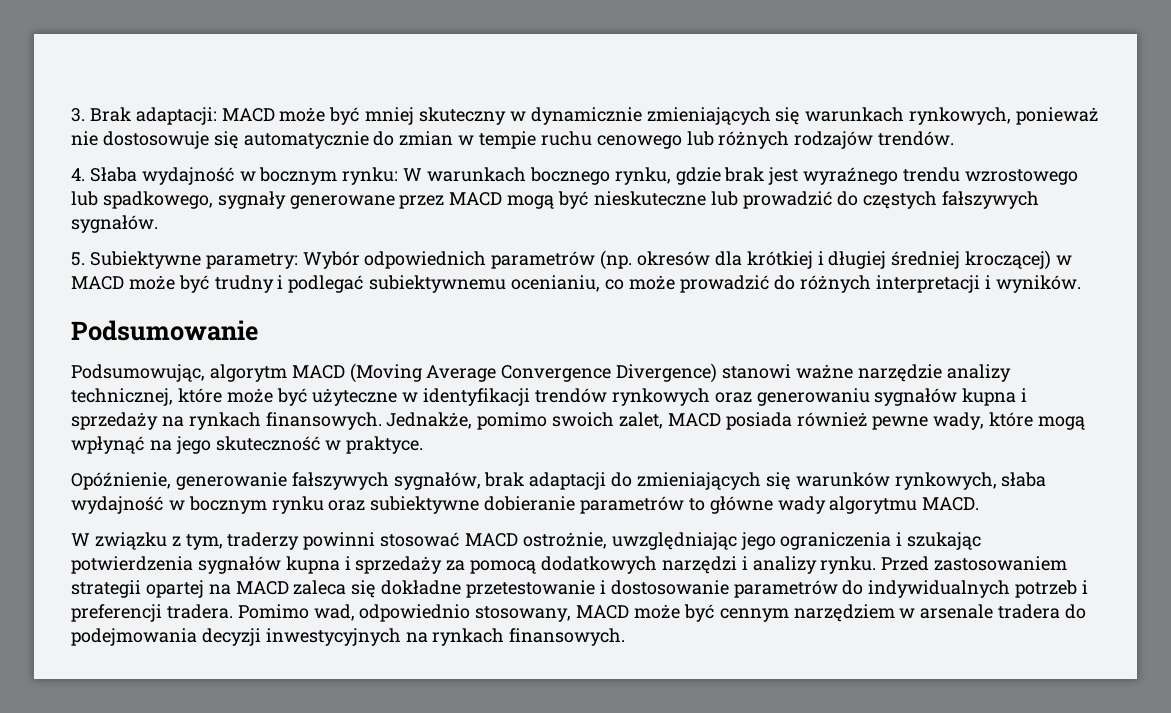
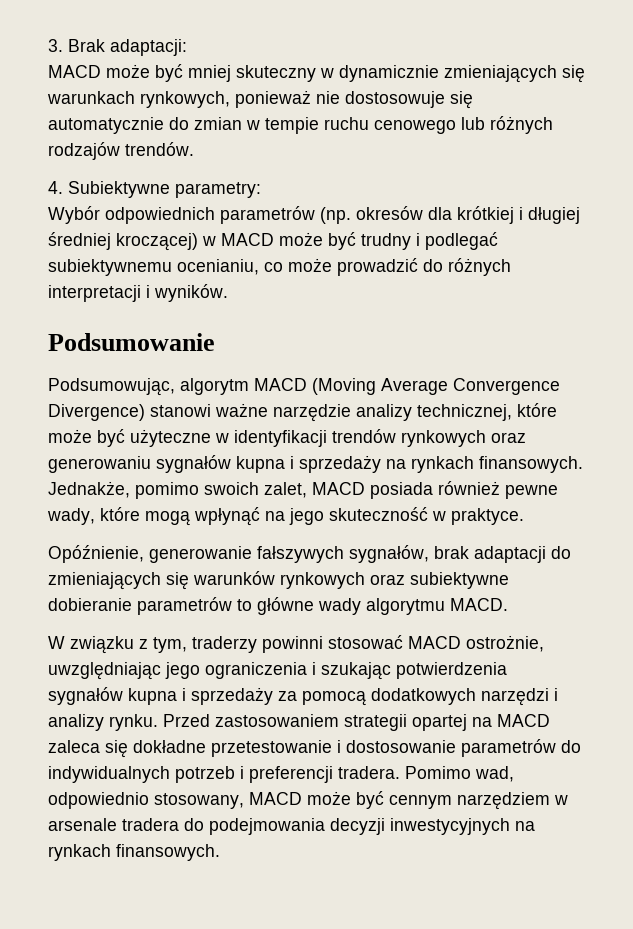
- 3. Brak adaptacji: MACD może być mniej skuteczny w dynamicznie zmieniających się warunkach rynkowych, ponieważ nie dostosowuje się automatycznie do zmian w tempie ruchu cenowego lub różnych rodzajów trendów.
+ 3. Brak adaptacji:
+ MACD może być mniej skuteczny w dynamicznie zmieniających się warunkach rynkowych, ponieważ nie dostosowuje się automatycznie do zmian w tempie ruchu cenowego lub różnych rodzajów trendów.
- 4. Słaba wydajność w bocznym rynku: W warunkach bocznego rynku, gdzie brak jest wyraźnego trendu wzrostowego lub spadkowego, sygnały generowane przez MACD mogą być nieskuteczne lub prowadzić do częstych fałszywych sygnałów.
- 5. Subiektywne parametry: Wybór odpowiednich parametrów (np. okresów dla krótkiej i długiej średniej kroczącej) w MACD może być trudny i podlegać subiektywnemu ocenianiu, co może prowadzić do różnych interpretacji i wyników.
+ 4. Subiektywne parametry:
+ Wybór odpowiednich parametrów (np. okresów dla krótkiej i długiej średniej kroczącej) w MACD może być trudny i podlegać subiektywnemu ocenianiu, co może prowadzić do różnych interpretacji i wyników.
- Opóźnienie, generowanie fałszywych sygnałów, brak adaptacji do zmieniających się warunków rynkowych, słaba wydajność w bocznym rynku oraz subiektywne dobieranie parametrów to główne wady algorytmu MACD.
+ Opóźnienie, generowanie fałszywych sygnałów, brak adaptacji do zmieniających się warunków rynkowych oraz subiektywne dobieranie parametrów to główne wady algorytmu MACD.

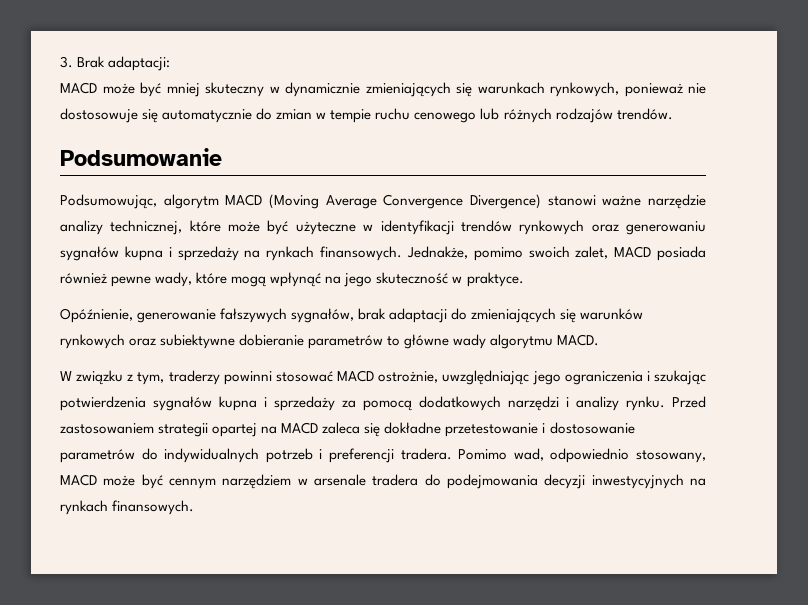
- 4. Subiektywne parametry:
- Wybór odpowiednich parametrów (np. okresów dla krótkiej i długiej średniej kroczącej) w MACD może być trudny i podlegać subiektywnemu ocenianiu, co może prowadzić do różnych interpretacji i wyników.

